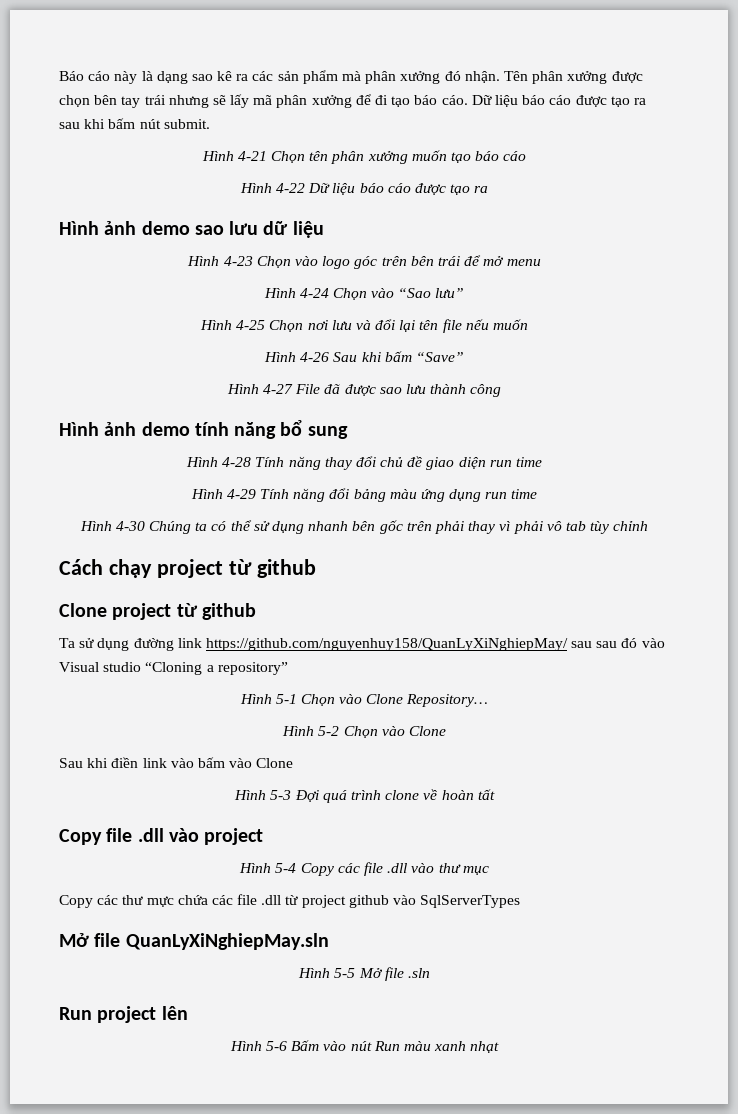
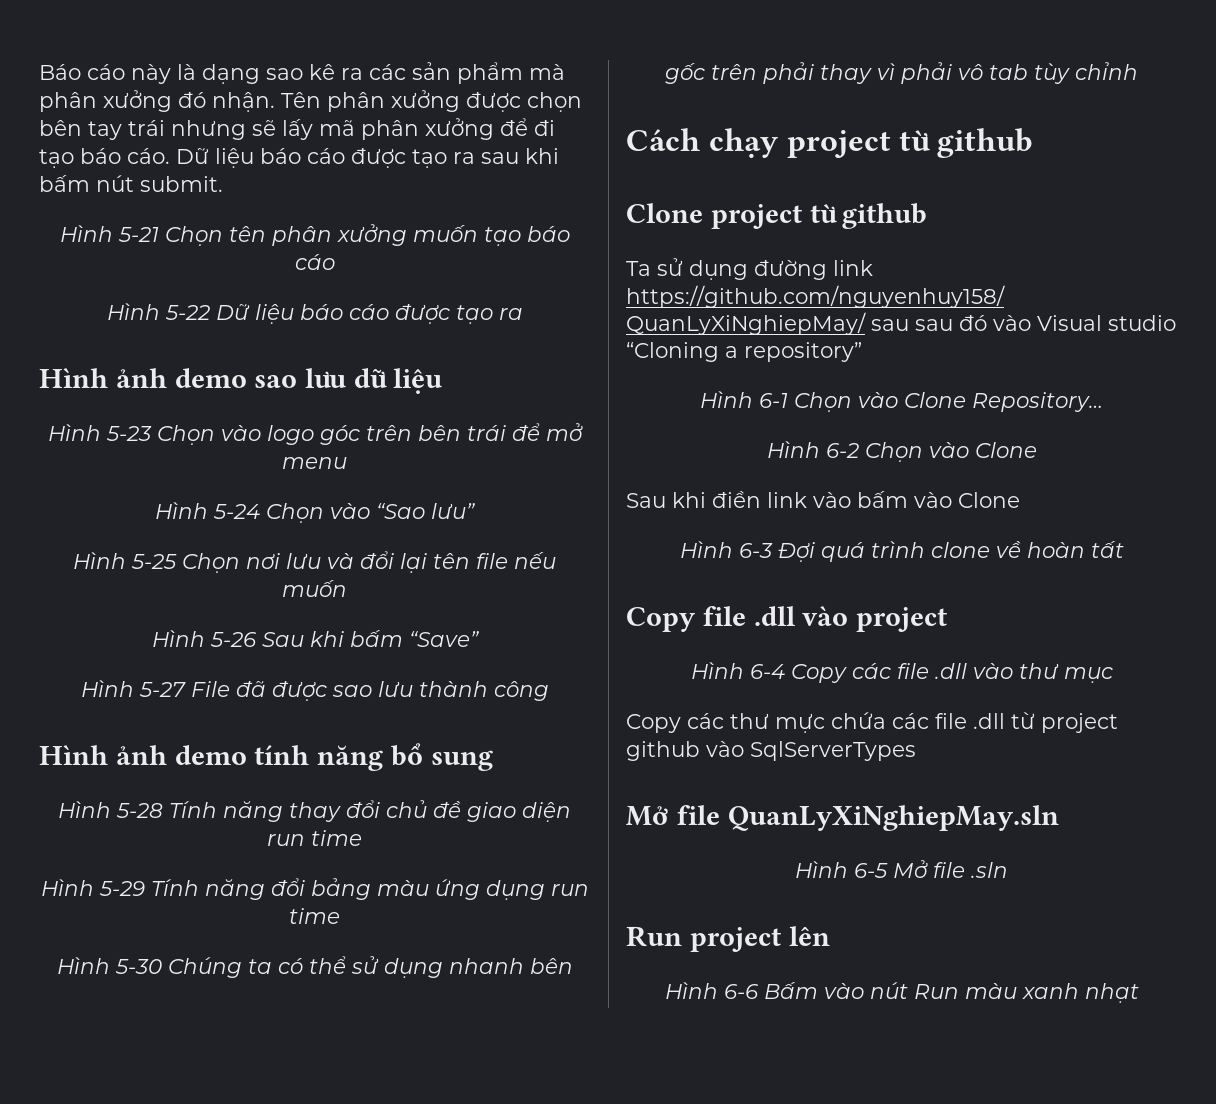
- Hình 4-21 Chọn tên phân xưởng muốn tạo báo cáo
+ Hình 5-21 Chọn tên phân xưởng muốn tạo báo cáo
- Hình 4-22 Dữ liệu báo cáo được tạo ra
+ Hình 5-22 Dữ liệu báo cáo được tạo ra
- Hình 4-23 Chọn vào logo góc trên bên trái để mở menu
+ Hình 5-23 Chọn vào logo góc trên bên trái để mở menu
- Hình 4-24 Chọn vào “Sao lưu”
+ Hình 5-24 Chọn vào “Sao lưu”
- Hình 4-25 Chọn nơi lưu và đổi lại tên file nếu muốn
+ Hình 5-25 Chọn nơi lưu và đổi lại tên file nếu muốn
- Hình 4-26 Sau khi bấm “Save”
+ Hình 5-26 Sau khi bấm “Save”
- Hình 4-27 File đã được sao lưu thành công
+ Hình 5-27 File đã được sao lưu thành công
- Hình 4-28 Tính năng thay đổi chủ đề giao diện run time
+ Hình 5-28 Tính năng thay đổi chủ đề giao diện run time
- Hình 4-29 Tính năng đổi bảng màu ứng dụng run time
+ Hình 5-29 Tính năng đổi bảng màu ứng dụng run time
- Hình 4-30 Chúng ta có thể sử dụng nhanh bên gốc trên phải thay vì phải vô tab tùy chỉnh
+ Hình 5-30 Chúng ta có thể sử dụng nhanh bên gốc trên phải thay vì phải vô tab tùy chỉnh
- Hình 5-1 Chọn vào Clone Repository…
+ Hình 6-1 Chọn vào Clone Repository…
- Hình 5-2 Chọn vào Clone
+ Hình 6-2 Chọn vào Clone
- Hình 5-3 Đợi quá trình clone về hoàn tất
+ Hình 6-3 Đợi quá trình clone về hoàn tất
- Hình 5-4 Copy các file .dll vào thư mục
+ Hình 6-4 Copy các file .dll vào thư mục
- Hình 5-5 Mở file .sln
+ Hình 6-5 Mở file .sln
- Hình 5-6 Bấm vào nút Run màu xanh nhạt
+ Hình 6-6 Bấm vào nút Run màu xanh nhạt

